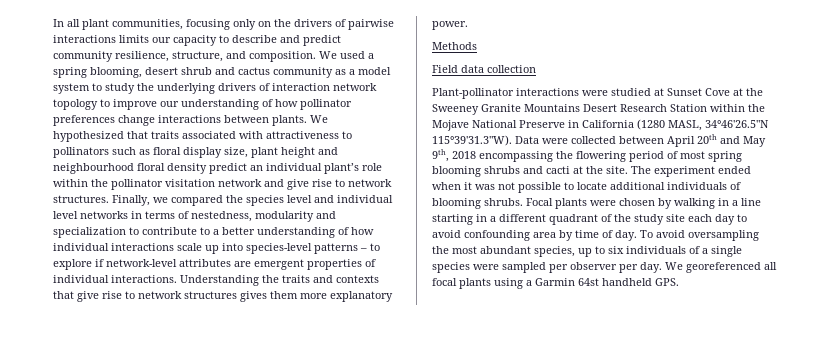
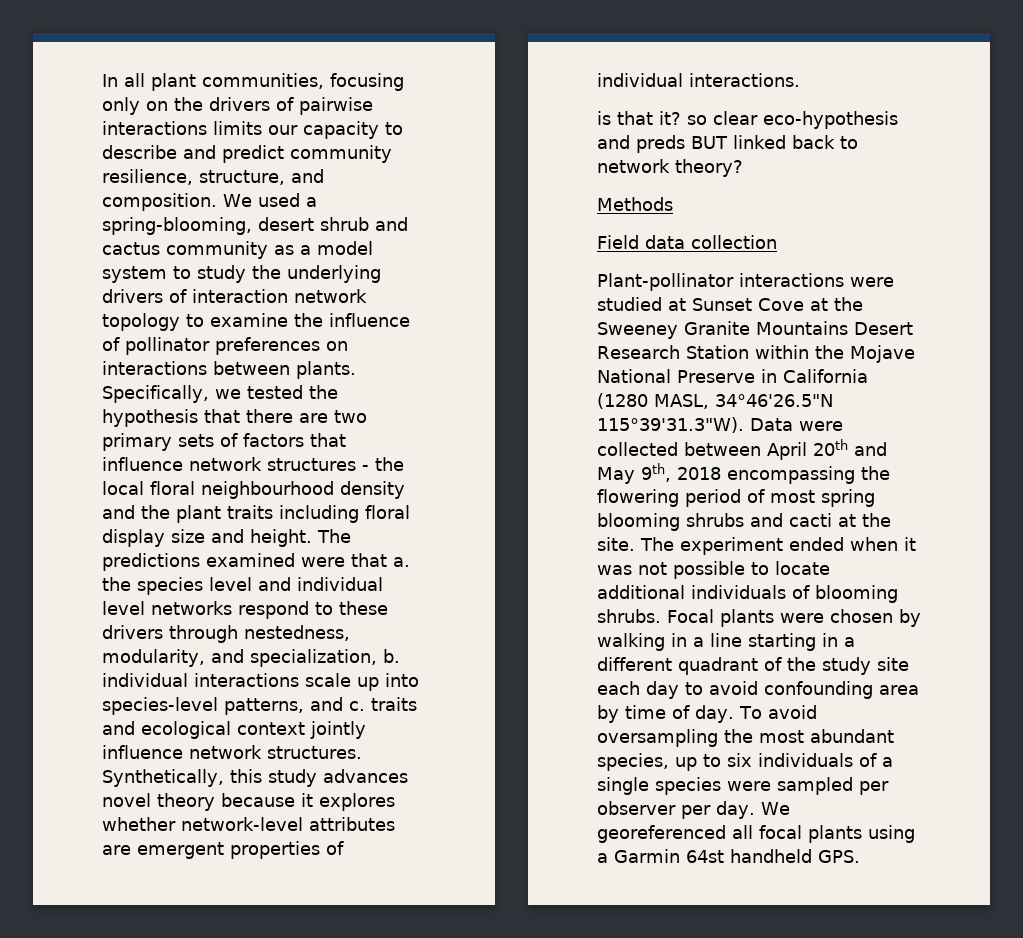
- We used a spring blooming, desert shrub and cactus community as a model system to study the underlying drivers of interaction network topology to improve our understanding of how pollinator preferences change interactions between plants.
+ We used a spring-blooming, desert shrub and cactus community as a model system to study the underlying drivers of interaction network topology to examine the influence of pollinator preferences on interactions between plants.
- We hypothesized that traits associated with attractiveness to pollinators such as floral display size, plant height and neighbourhood floral density predict an individual plant’s role within the pollinator visitation network and give rise to network structures. Finally, we compared the species level and individual level networks in terms of nestedness, modularity and specialization to contribute to a better understanding of how individual interactions scale up into species-level patterns – to explore if network-level attributes are emergent properties of individual interactions. Understanding the traits and contexts that give rise to network structures gives them more explanatory power.
+ Specifically, we tested the hypothesis that there are two primary sets of factors that influence network structures - the local floral neighbourhood density and the plant traits including floral display size and height. The predictions examined were that a. the species level and individual level networks respond to these drivers through nestedness, modularity, and specialization, b. individual interactions scale up into species-level patterns, and c. traits and ecological context jointly influence network structures. Synthetically, this study advances novel theory because it explores whether network-level attributes are emergent properties of individual interactions.
+ is that it? so clear eco-hypothesis and preds BUT linked back to network theory?

